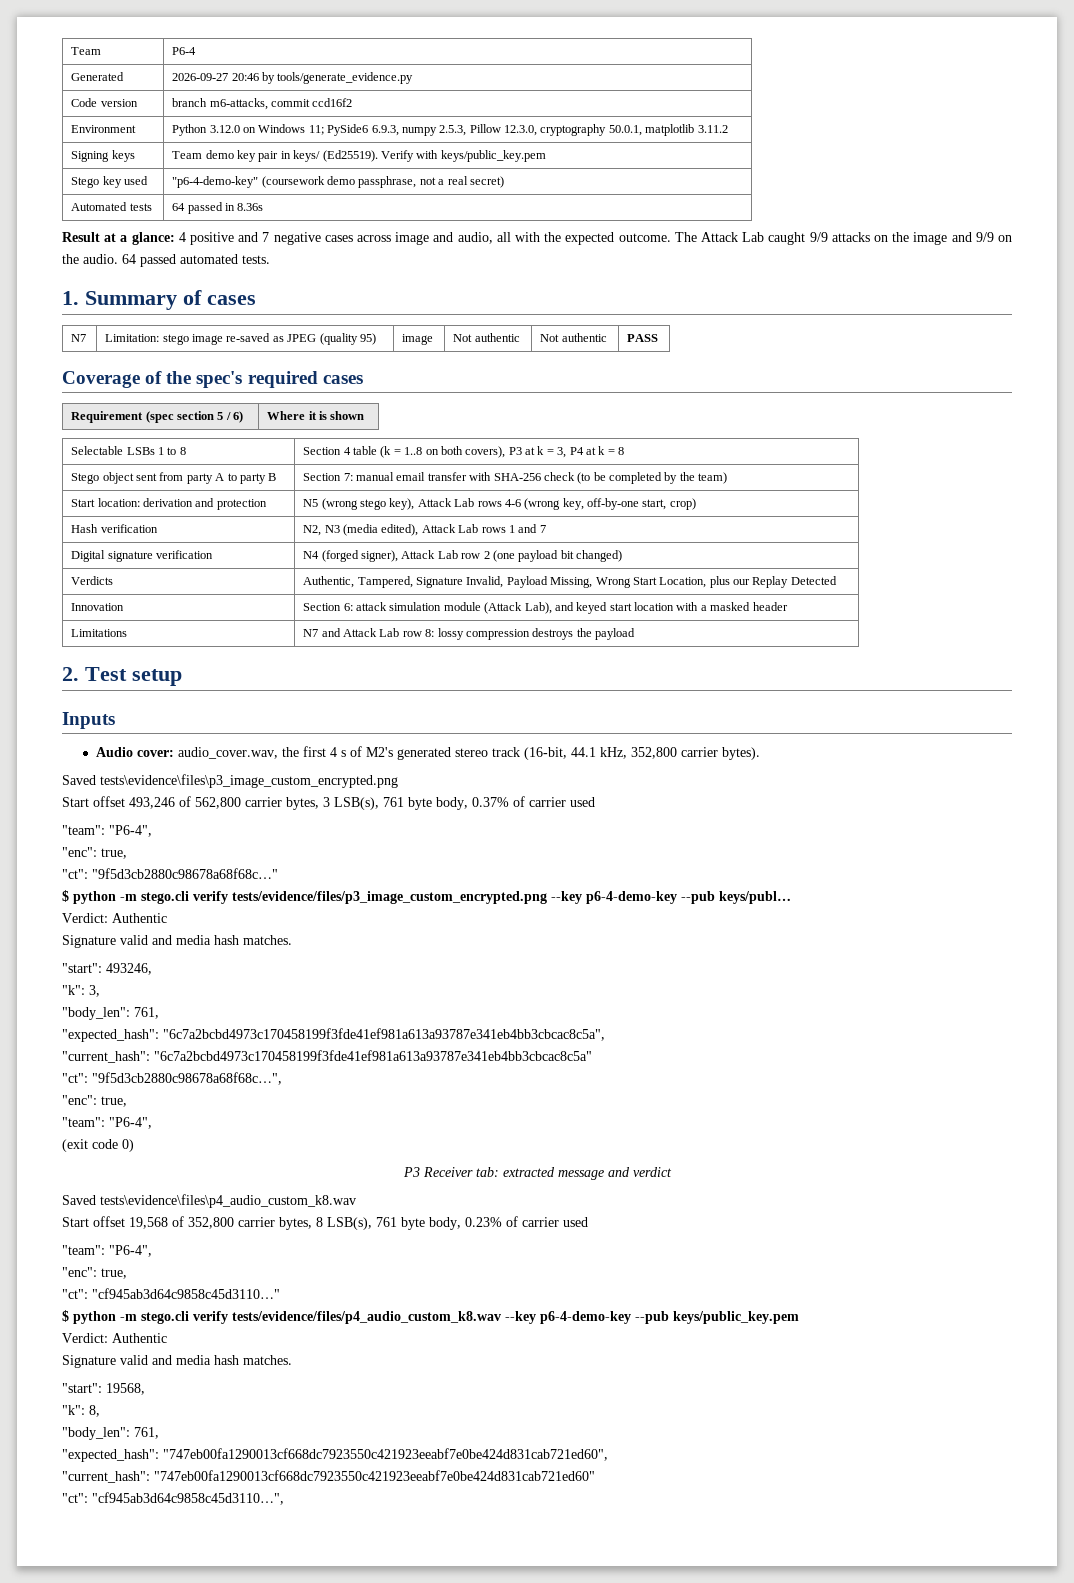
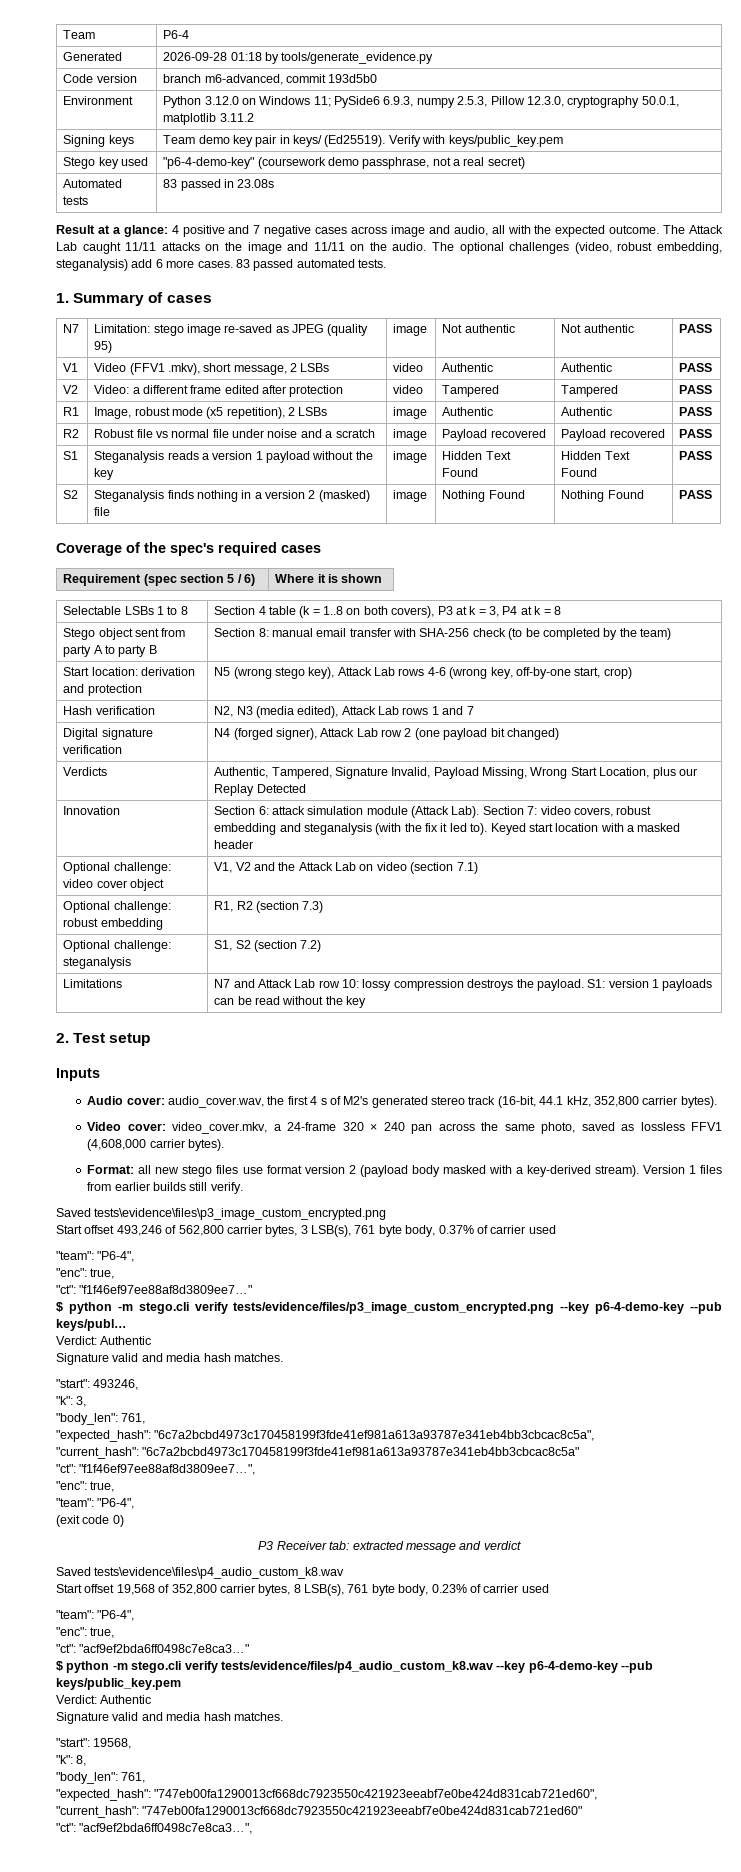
- Generated | 2026-09-27 20:46 by tools/generate_evidence.py
+ Generated | 2026-09-28 01:18 by tools/generate_evidence.py
- Code version | branch m6-attacks, commit ccd16f2
+ Code version | branch m6-advanced, commit 193d5b0
- Automated tests | 64 passed in 8.36s
+ Automated tests | 83 passed in 23.08s
- The Attack Lab caught 9/9 attacks on the image and 9/9 on the audio.
+ The Attack Lab caught 11/11 attacks on the image and 11/11 on the audio.
- 64 passed automated tests.
+ The optional challenges (video, robust embedding, steganalysis) add 6 more cases. 83 passed automated tests.
+ V1 | Video (FFV1 .mkv), short message, 2 LSBs | video | Authentic | Authentic | PASS
+ V2 | Video: a different frame edited after protection | video | Tampered | Tampered | PASS
+ R1 | Image, robust mode (x5 repetition), 2 LSBs | image | Authentic | Authentic | PASS
+ R2 | Robust file vs normal file under noise and a scratch | image | Payload recovered | Payload recovered | PASS
+ S1 | Steganalysis reads a version 1 payload without the key | image | Hidden Text Found | Hidden Text Found | PASS
+ S2 | Steganalysis finds nothing in a version 2 (masked) file | image | Nothing Found | Nothing Found | PASS
- Stego object sent from party A to party B | Section 7: manual email transfer with SHA-256 check (to be completed by the team)
+ Stego object sent from party A to party B | Section 8: manual email transfer with SHA-256 check (to be completed by the team)
- Innovation | Section 6: attack simulation module (Attack Lab), and keyed start location with a masked header
+ Innovation | Section 6: attack simulation module (Attack Lab). Section 7: video covers, robust embedding and steganalysis (with the fix it led to). Keyed start location with a masked header
+ Optional challenge: video cover object | V1, V2 and the Attack Lab on video (section 7.1)
+ Optional challenge: robust embedding | R1, R2 (section 7.3)
+ Optional challenge: steganalysis | S1, S2 (section 7.2)
- Limitations | N7 and Attack Lab row 8: lossy compression destroys the payload
+ Limitations | N7 and Attack Lab row 10: lossy compression destroys the payload. S1: version 1 payloads can be read without the key
+ Video cover: video_cover.mkv, a 24-frame 320 × 240 pan across the same photo, saved as lossless FFV1 (4,608,000 carrier bytes).
+ Format: all new stego files use format version 2 (payload body masked with a key-derived stream). Version 1 files from earlier builds still verify.
- "ct": "9f5d3cb2880c98678a68f68c…"
+ "ct": "f1f46ef97ee88af8d3809ee7…"
- "ct": "9f5d3cb2880c98678a68f68c…",
+ "ct": "f1f46ef97ee88af8d3809ee7…",
- "ct": "cf945ab3d64c9858c45d3110…"
+ "ct": "acf9ef2bda6ff0498c7e8ca3…"
- "ct": "cf945ab3d64c9858c45d3110…",
+ "ct": "acf9ef2bda6ff0498c7e8ca3…",

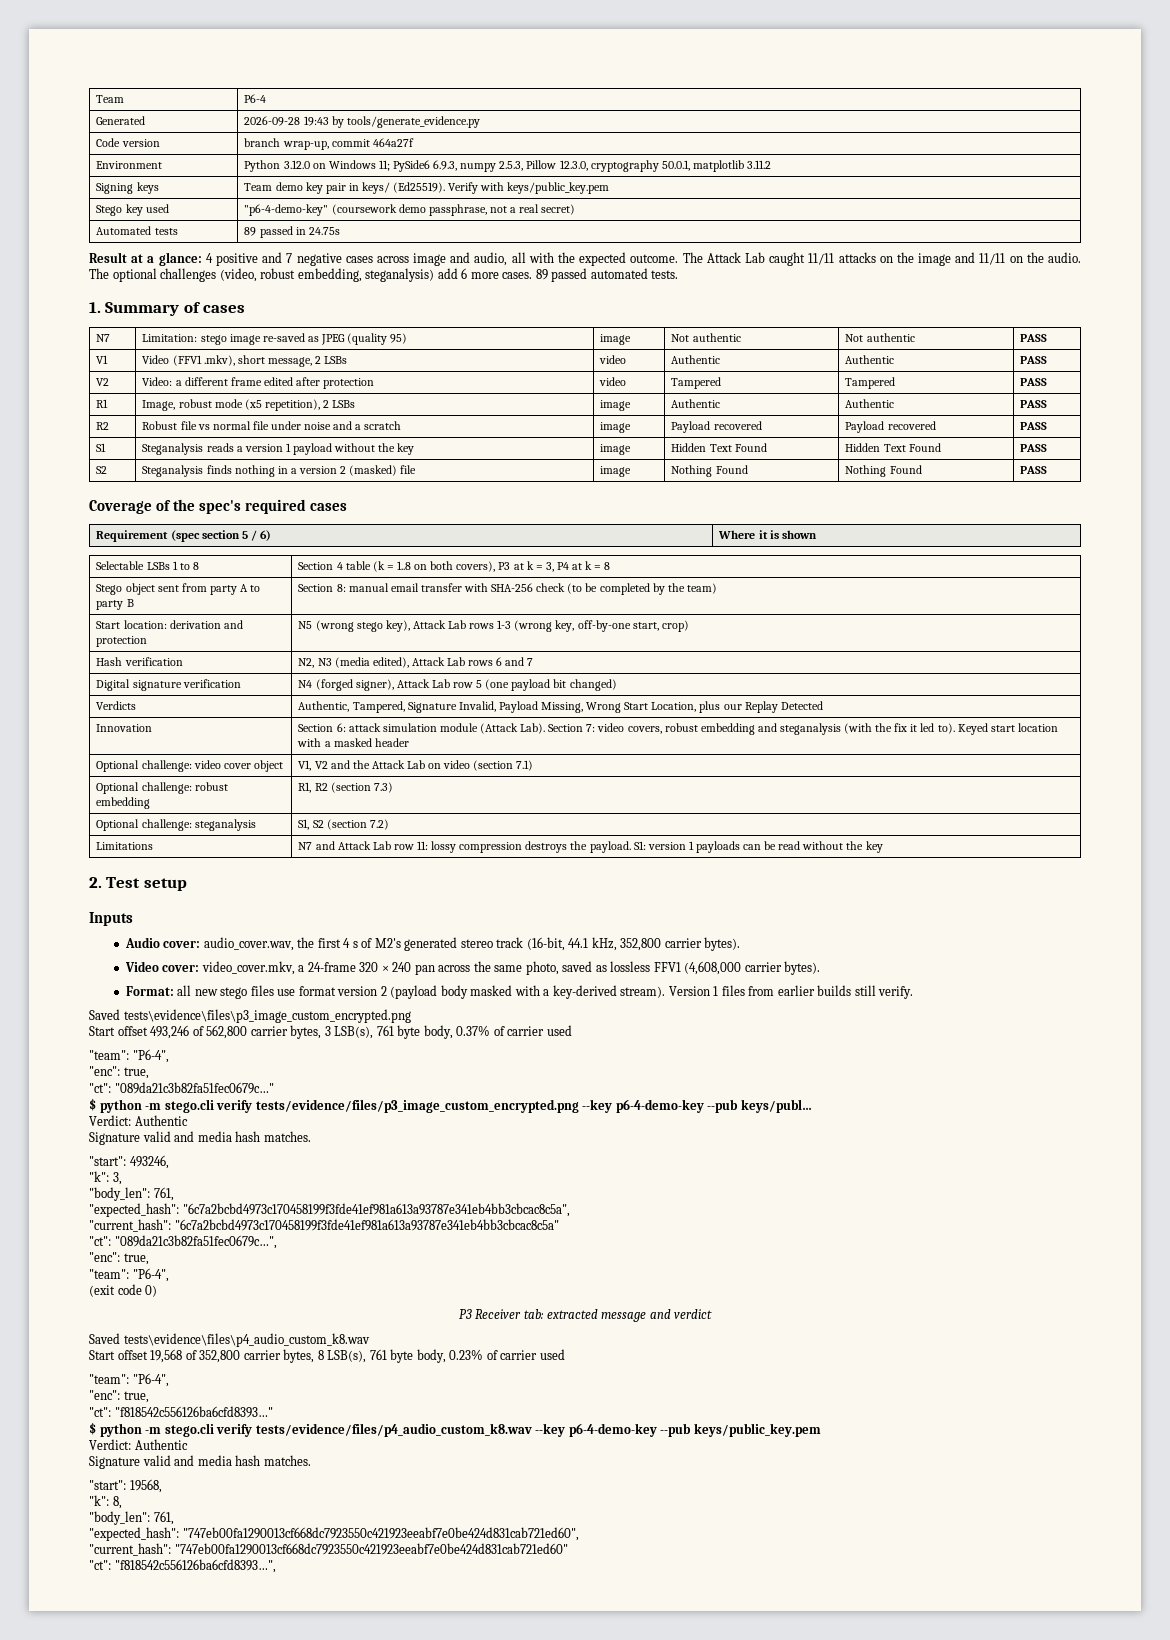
- Generated | 2026-09-28 01:18 by tools/generate_evidence.py
+ Generated | 2026-09-28 19:43 by tools/generate_evidence.py
- Code version | branch m6-advanced, commit 193d5b0
+ Code version | branch wrap-up, commit 464a27f
- Automated tests | 83 passed in 23.08s
+ Automated tests | 89 passed in 24.75s
- 83 passed automated tests.
+ 89 passed automated tests.
- Start location: derivation and protection | N5 (wrong stego key), Attack Lab rows 4-6 (wrong key, off-by-one start, crop)
+ Start location: derivation and protection | N5 (wrong stego key), Attack Lab rows 1-3 (wrong key, off-by-one start, crop)
- Hash verification | N2, N3 (media edited), Attack Lab rows 1 and 7
+ Hash verification | N2, N3 (media edited), Attack Lab rows 6 and 7
- Digital signature verification | N4 (forged signer), Attack Lab row 2 (one payload bit changed)
+ Digital signature verification | N4 (forged signer), Attack Lab row 5 (one payload bit changed)
- Limitations | N7 and Attack Lab row 10: lossy compression destroys the payload. S1: version 1 payloads can be read without the key
+ Limitations | N7 and Attack Lab row 11: lossy compression destroys the payload. S1: version 1 payloads can be read without the key
- "ct": "f1f46ef97ee88af8d3809ee7…"
+ "ct": "089da21c3b82fa51fec0679c…"
- "ct": "f1f46ef97ee88af8d3809ee7…",
+ "ct": "089da21c3b82fa51fec0679c…",
- "ct": "acf9ef2bda6ff0498c7e8ca3…"
+ "ct": "f818542c556126ba6cfd8393…"
- "ct": "acf9ef2bda6ff0498c7e8ca3…",
+ "ct": "f818542c556126ba6cfd8393…",

